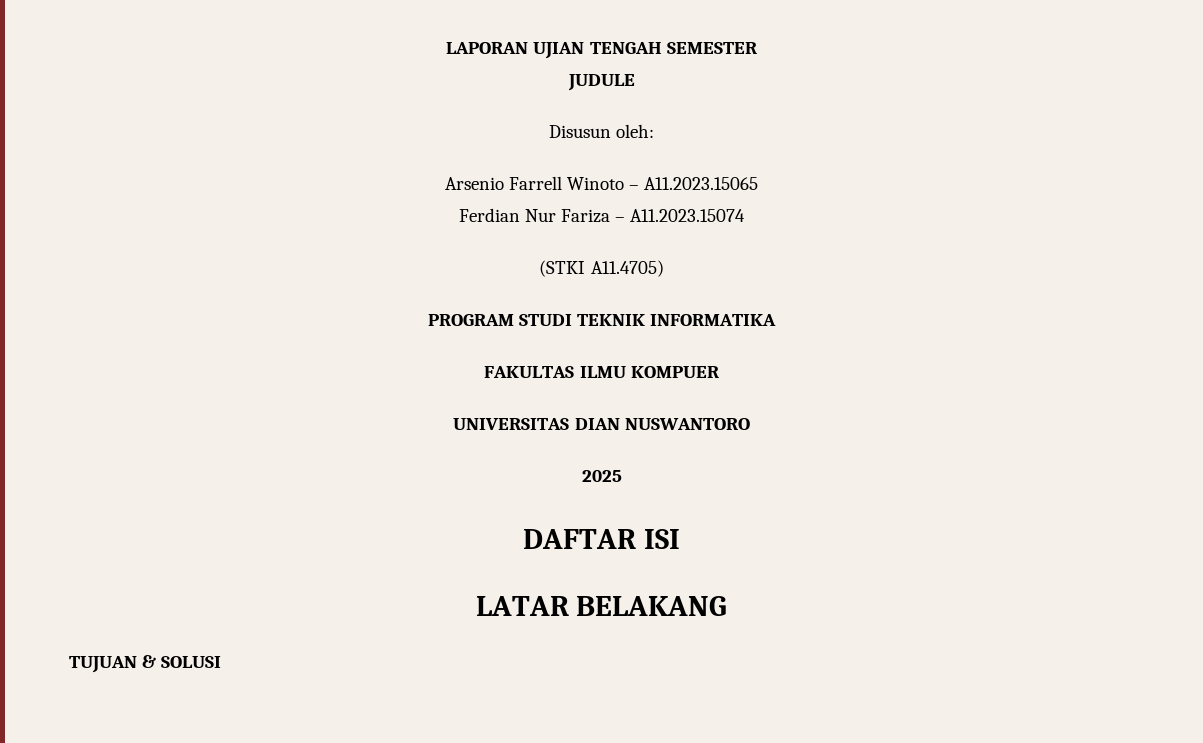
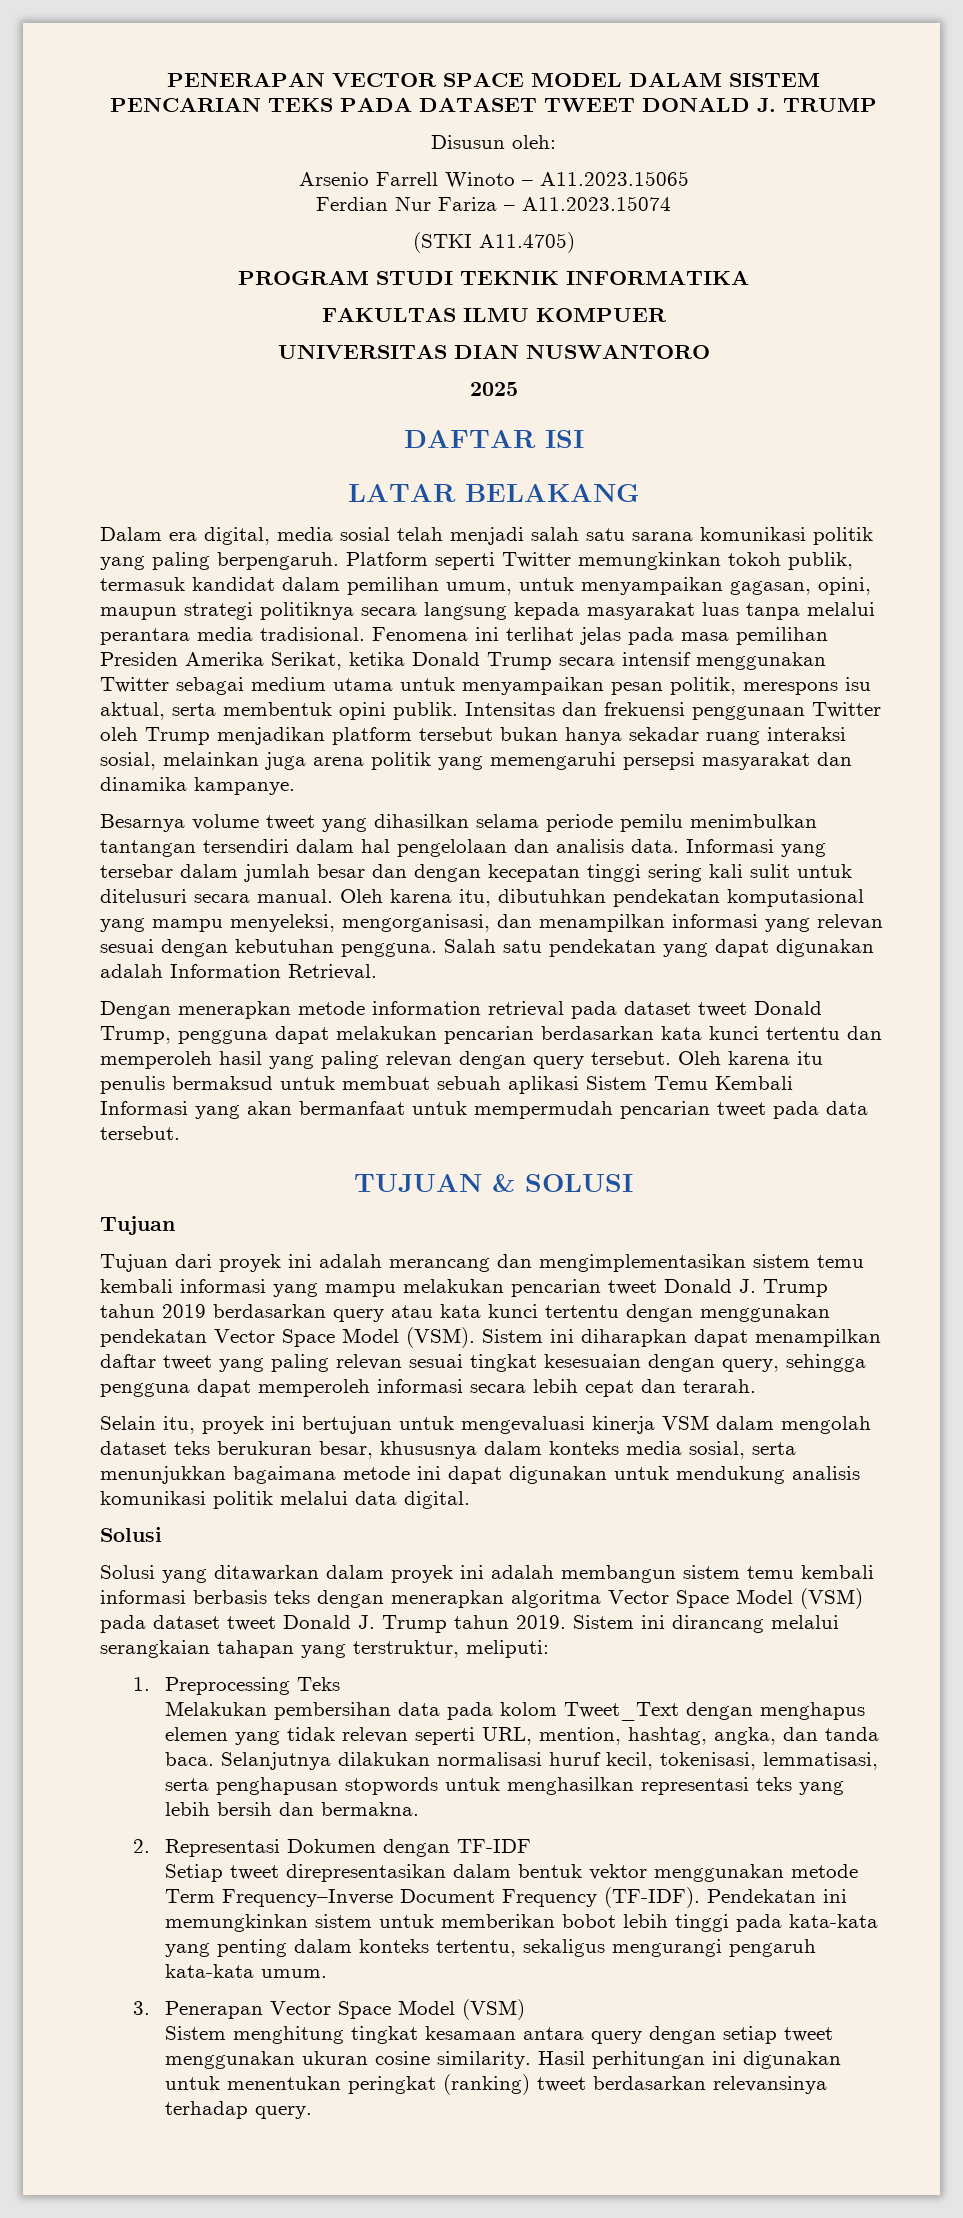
- LAPORAN UJIAN TENGAH SEMESTER
- JUDULE
+ PENERAPAN VECTOR SPACE MODEL DALAM SISTEM PENCARIAN TEKS PADA DATASET TWEET DONALD J. TRUMP
+ Dalam era digital, media sosial telah menjadi salah satu sarana komunikasi politik yang paling berpengaruh. Platform seperti Twitter memungkinkan tokoh publik, termasuk kandidat dalam pemilihan umum, untuk menyampaikan gagasan, opini, maupun strategi politiknya secara langsung kepada masyarakat luas tanpa melalui perantara media tradisional. Fenomena ini terlihat jelas pada masa pemilihan Presiden Amerika Serikat, ketika Donald Trump secara intensif menggunakan Twitter sebagai medium utama untuk menyampaikan pesan politik, merespons isu aktual, serta membentuk opini publik. Intensitas dan frekuensi penggunaan Twitter oleh Trump menjadikan platform tersebut bukan hanya sekadar ruang interaksi sosial, melainkan juga arena politik yang memengaruhi persepsi masyarakat dan dinamika kampanye.
+ Besarnya volume tweet yang dihasilkan selama periode pemilu menimbulkan tantangan tersendiri dalam hal pengelolaan dan analisis data. Informasi yang tersebar dalam jumlah besar dan dengan kecepatan tinggi sering kali sulit untuk ditelusuri secara manual. Oleh karena itu, dibutuhkan pendekatan komputasional yang mampu menyeleksi, mengorganisasi, dan menampilkan informasi yang relevan sesuai dengan kebutuhan pengguna. Salah satu pendekatan yang dapat digunakan adalah Information Retrieval.
+ Dengan menerapkan metode information retrieval pada dataset tweet Donald Trump, pengguna dapat melakukan pencarian berdasarkan kata kunci tertentu dan memperoleh hasil yang paling relevan dengan query tersebut. Oleh karena itu penulis bermaksud untuk membuat sebuah aplikasi Sistem Temu Kembali Informasi yang akan bermanfaat untuk mempermudah pencarian tweet pada data tersebut.
  TUJUAN & SOLUSI
+ Tujuan
+ Tujuan dari proyek ini adalah merancang dan mengimplementasikan sistem temu kembali informasi yang mampu melakukan pencarian tweet Donald J. Trump tahun 2019 berdasarkan query atau kata kunci tertentu dengan menggunakan pendekatan Vector Space Model (VSM). Sistem ini diharapkan dapat menampilkan daftar tweet yang paling relevan sesuai tingkat kesesuaian dengan query, sehingga pengguna dapat memperoleh informasi secara lebih cepat dan terarah.
+ Selain itu, proyek ini bertujuan untuk mengevaluasi kinerja VSM dalam mengolah dataset teks berukuran besar, khususnya dalam konteks media sosial, serta menunjukkan bagaimana metode ini dapat digunakan untuk mendukung analisis komunikasi politik melalui data digital.
+ Solusi
+ Solusi yang ditawarkan dalam proyek ini adalah membangun sistem temu kembali informasi berbasis teks dengan menerapkan algoritma Vector Space Model (VSM) pada dataset tweet Donald J. Trump tahun 2019. Sistem ini dirancang melalui serangkaian tahapan yang terstruktur, meliputi:
+ 1. Preprocessing Teks
+ Melakukan pembersihan data pada kolom Tweet_Text dengan menghapus elemen yang tidak relevan seperti URL, mention, hashtag, angka, dan tanda baca. Selanjutnya dilakukan normalisasi huruf kecil, tokenisasi, lemmatisasi, serta penghapusan stopwords untuk menghasilkan representasi teks yang lebih bersih dan bermakna.
+ 2. Representasi Dokumen dengan TF-IDF
+ Setiap tweet direpresentasikan dalam bentuk vektor menggunakan metode Term Frequency–Inverse Document Frequency (TF-IDF). Pendekatan ini memungkinkan sistem untuk memberikan bobot lebih tinggi pada kata-kata yang penting dalam konteks tertentu, sekaligus mengurangi pengaruh kata-kata umum.
+ 3. Penerapan Vector Space Model (VSM)
+ Sistem menghitung tingkat kesamaan antara query dengan setiap tweet menggunakan ukuran cosine similarity. Hasil perhitungan ini digunakan untuk menentukan peringkat (ranking) tweet berdasarkan relevansinya terhadap query.

